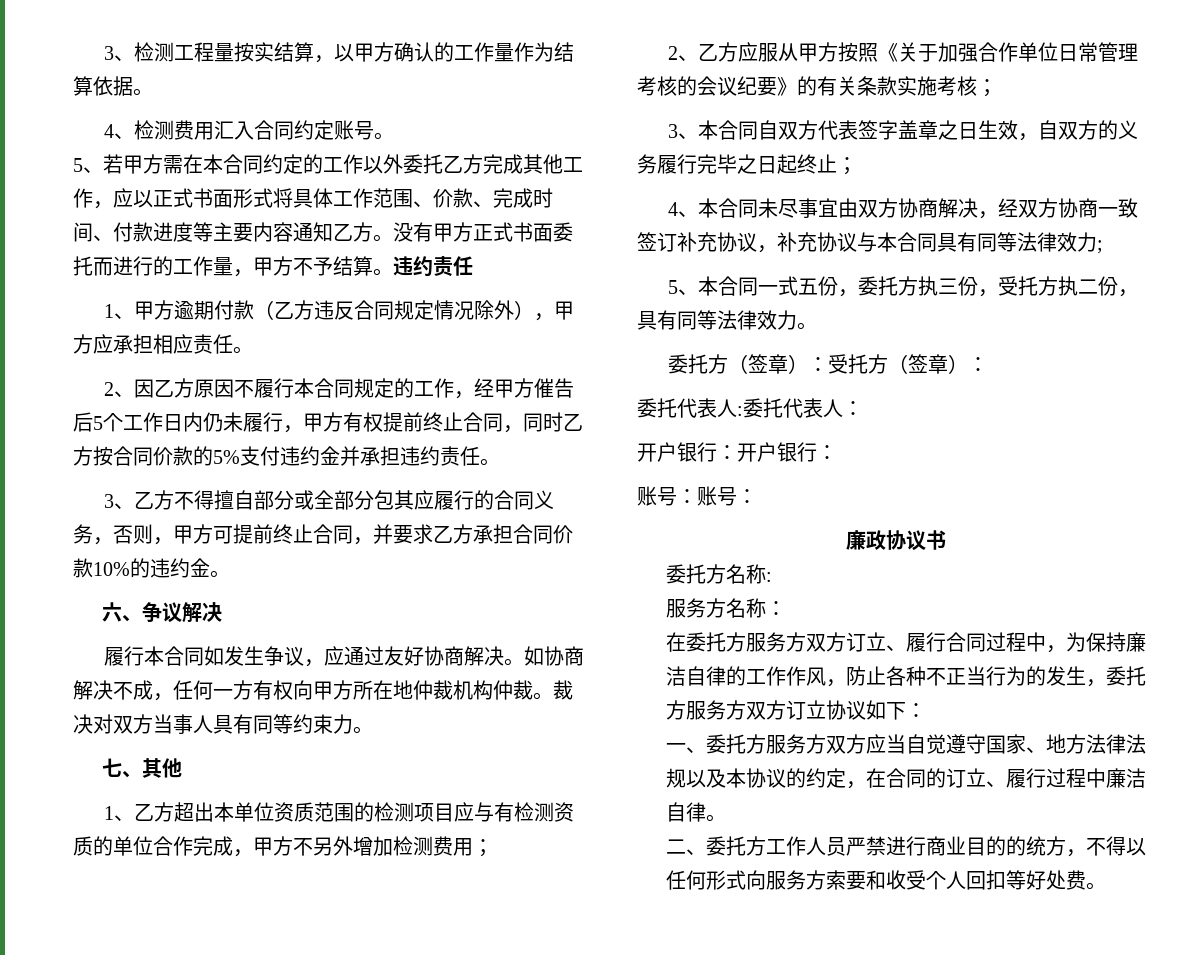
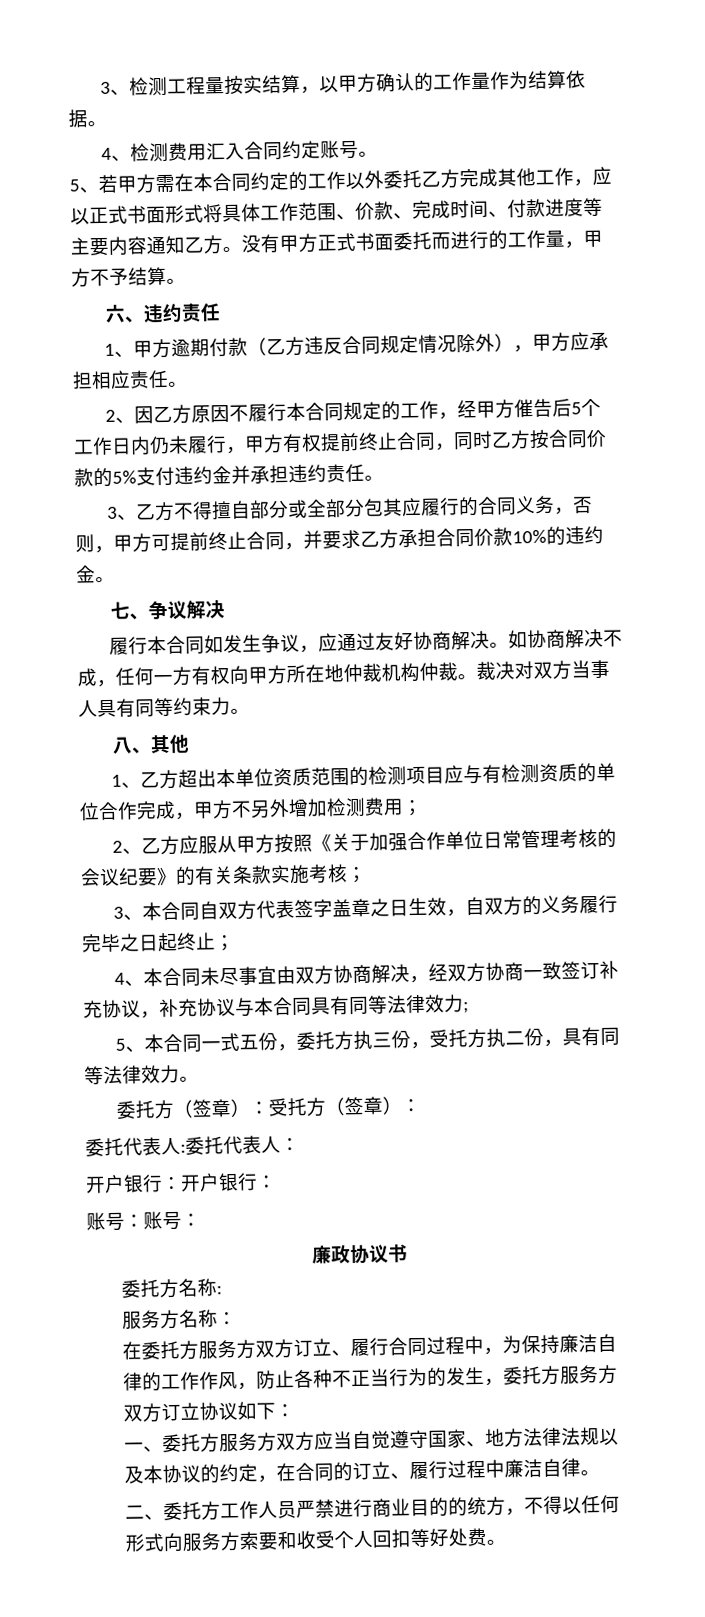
- 没有甲方正式书面委托而进行的工作量，甲方不予结算。违约责任
+ 没有甲方正式书面委托而进行的工作量，甲方不予结算。
+ 六、违约责任
- 六、争议解决
+ 七、争议解决
- 七、其他
+ 八、其他

